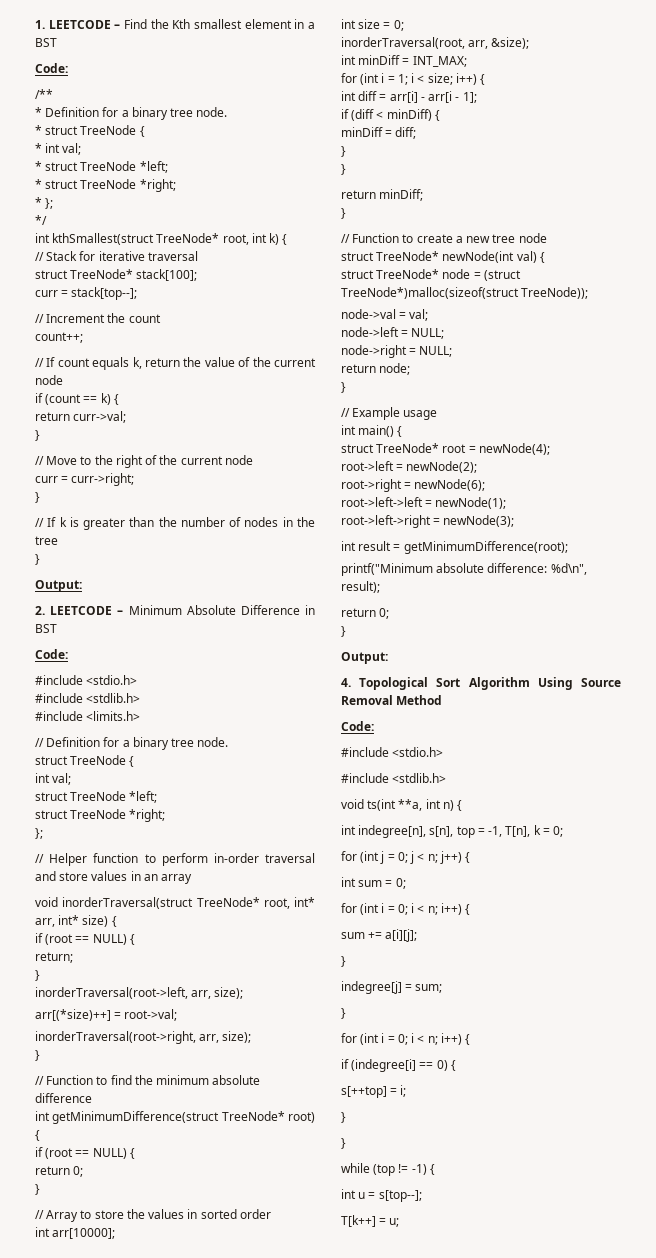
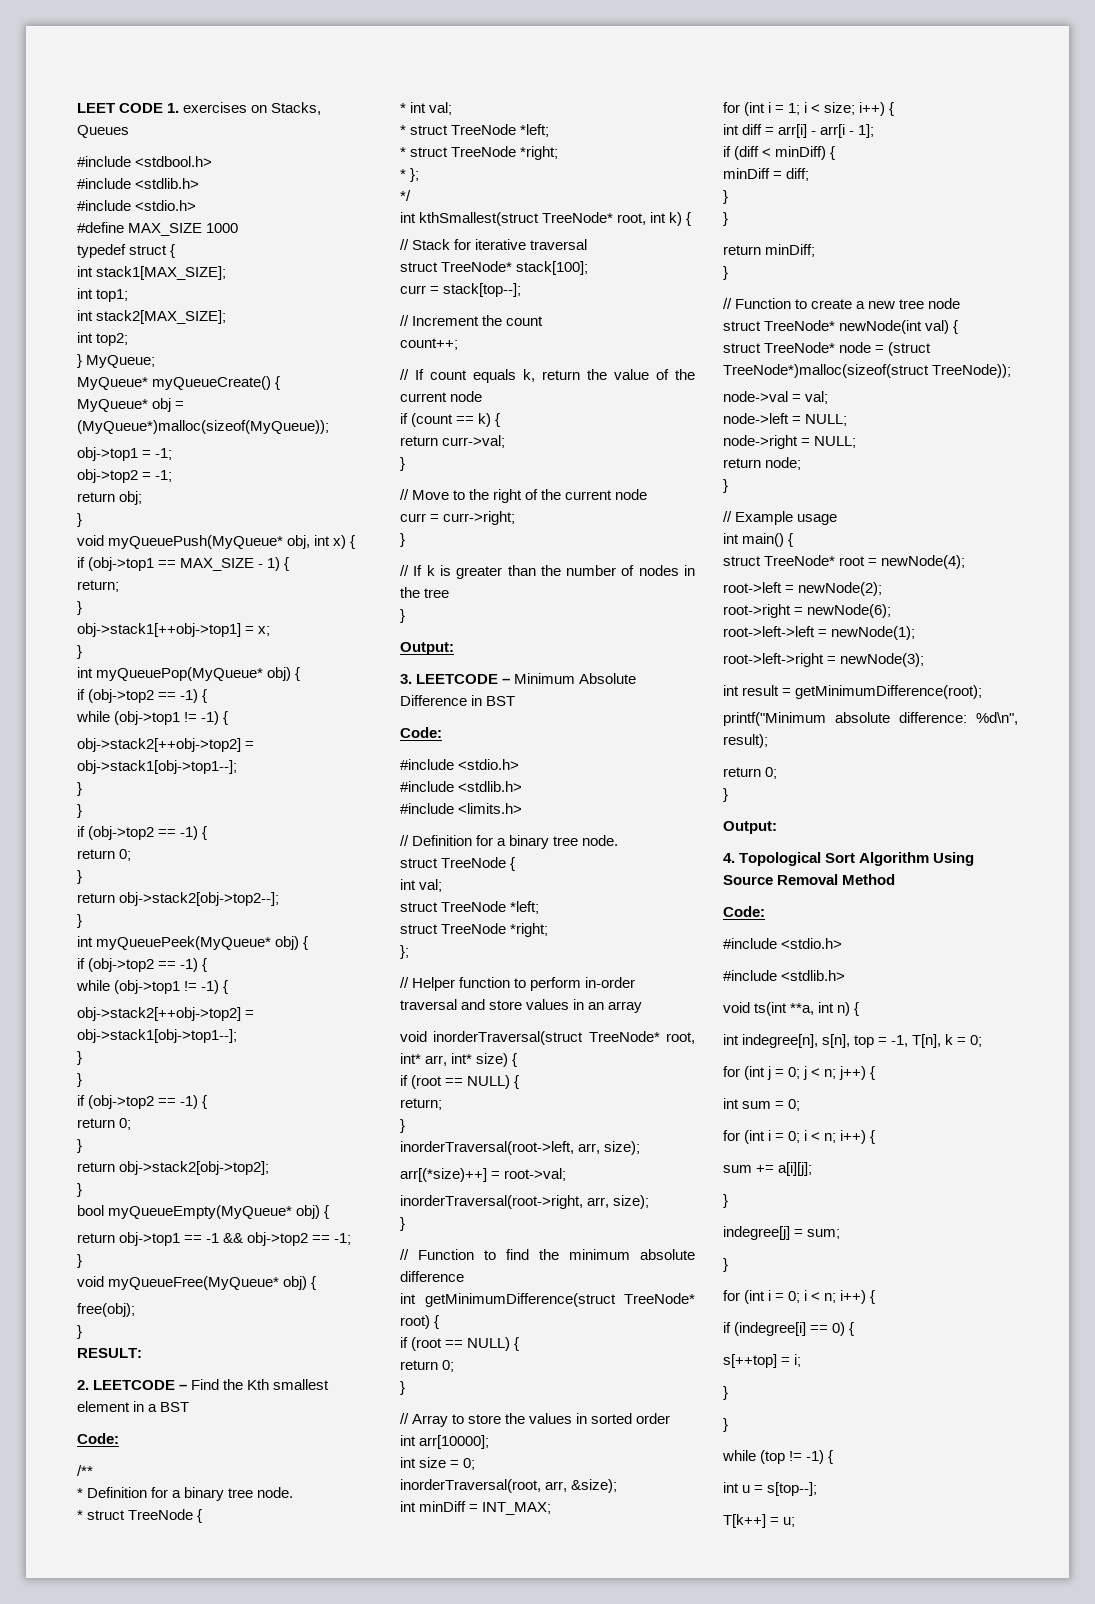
- 1. LEETCODE – Find the Kth smallest element in a BST
+ LEET CODE 1. exercises on Stacks, Queues
+ #include <stdbool.h>
+ #include <stdlib.h>
+ #include <stdio.h>
+ #define MAX_SIZE 1000
+ typedef struct {
+ int stack1[MAX_SIZE];
+ int top1;
+ int stack2[MAX_SIZE];
+ int top2;
+ } MyQueue;
+ MyQueue* myQueueCreate() {
+ MyQueue* obj = (MyQueue*)malloc(sizeof(MyQueue));
+ obj->top1 = -1;
+ obj->top2 = -1;
+ return obj;
+ }
+ void myQueuePush(MyQueue* obj, int x) {
+ if (obj->top1 == MAX_SIZE - 1) {
+ return;
+ }
+ obj->stack1[++obj->top1] = x;
+ }
+ int myQueuePop(MyQueue* obj) {
+ if (obj->top2 == -1) {
+ while (obj->top1 != -1) {
+ obj->stack2[++obj->top2] = obj->stack1[obj->top1--];
+ }
+ }
+ if (obj->top2 == -1) {
+ return 0;
+ }
+ return obj->stack2[obj->top2--];
+ }
+ int myQueuePeek(MyQueue* obj) {
+ if (obj->top2 == -1) {
+ while (obj->top1 != -1) {
+ obj->stack2[++obj->top2] = obj->stack1[obj->top1--];
+ }
+ }
+ if (obj->top2 == -1) {
+ return 0;
+ }
+ return obj->stack2[obj->top2];
+ }
+ bool myQueueEmpty(MyQueue* obj) {
+ return obj->top1 == -1 && obj->top2 == -1;
+ }
+ void myQueueFree(MyQueue* obj) {
+ free(obj);
+ }
+ RESULT:
+ 2. LEETCODE – Find the Kth smallest element in a BST
- 2. LEETCODE – Minimum Absolute Difference in BST
+ 3. LEETCODE – Minimum Absolute Difference in BST

